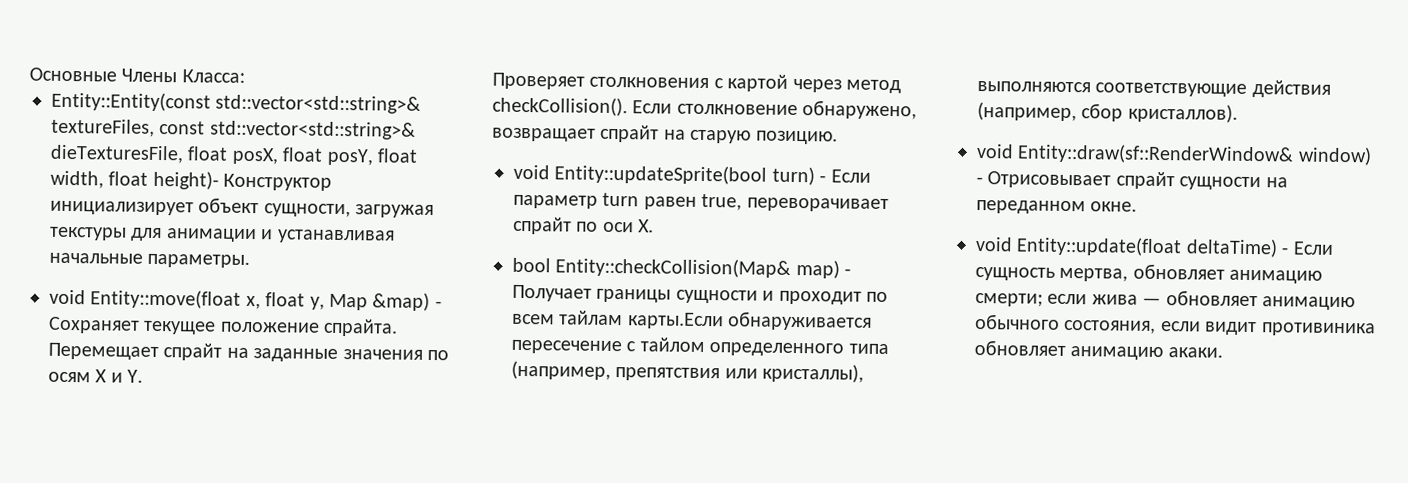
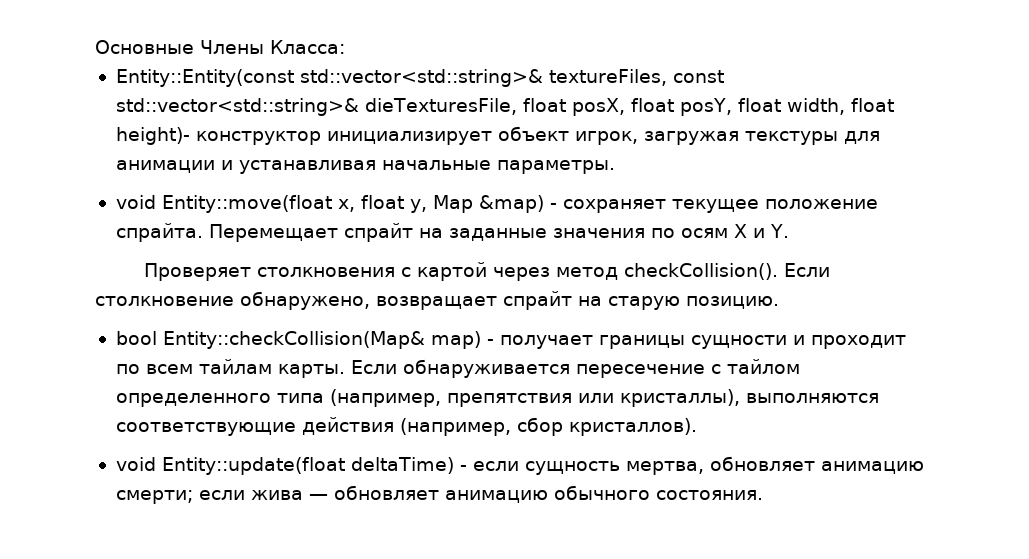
- Entity::Entity(const std::vector<std::string>& textureFiles, const std::vector<std::string>& dieTexturesFile, float posX, float posY, float width, float height)- Конструктор инициализирует объект сущности, загружая текстуры для анимации и устанавливая начальные параметры.
+ Entity::Entity(const std::vector<std::string>& textureFiles, const std::vector<std::string>& dieTexturesFile, float posX, float posY, float width, float height)- конструктор инициализирует объект игрок, загружая текстуры для анимации и устанавливая начальные параметры.
- void Entity::move(float x, float y, Map &map) - Сохраняет текущее положение спрайта.
+ void Entity::move(float x, float y, Map &map) - сохраняет текущее положение спрайта.
- void Entity::updateSprite(bool turn) - Если параметр turn равен true, переворачивает спрайт по оси X.
- bool Entity::checkCollision(Map& map) - Получает границы сущности и проходит по всем тайлам карты.Если обнаруживается пересечение с тайлом определенного типа (например, препятствия или кристаллы), выполняются соответствующие действия (например, сбор кристаллов).
+ bool Entity::checkCollision(Map& map) - получает границы сущности и проходит по всем тайлам карты. Если обнаруживается пересечение с тайлом определенного типа (например, препятствия или кристаллы), выполняются соответствующие действия (например, сбор кристаллов).
- void Entity::draw(sf::RenderWindow& window) - Отрисовывает спрайт сущности на переданном окне.
- void Entity::update(float deltaTime) - Если сущность мертва, обновляет анимацию смерти; если жива — обновляет анимацию обычного состояния, если видит противиника обновляет анимацию акаки.
+ void Entity::update(float deltaTime) - если сущность мертва, обновляет анимацию смерти; если жива — обновляет анимацию обычного состояния.

